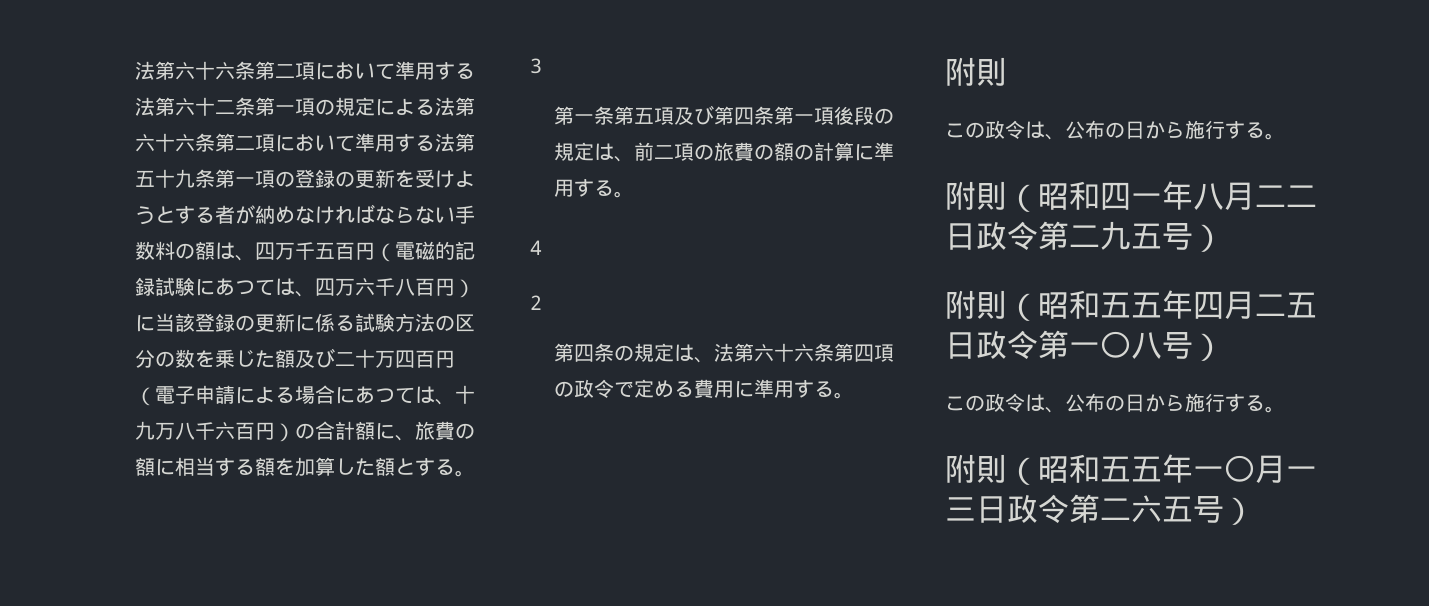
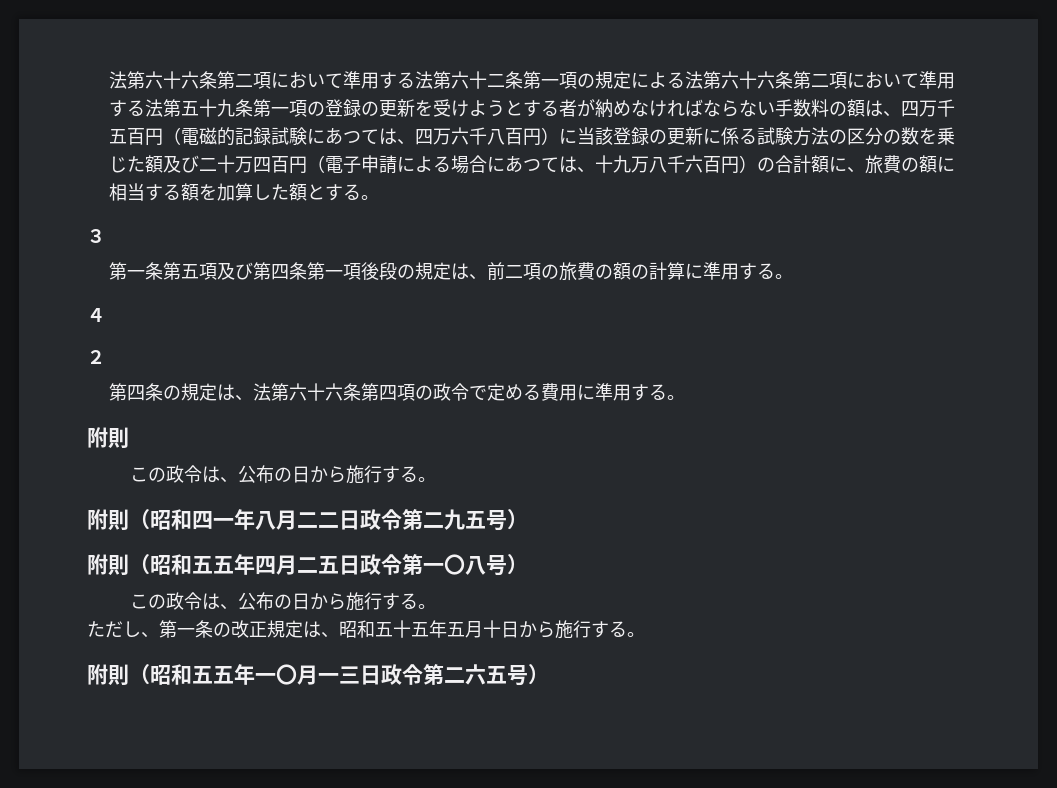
+ ただし、第一条の改正規定は、昭和五十五年五月十日から施行する。

